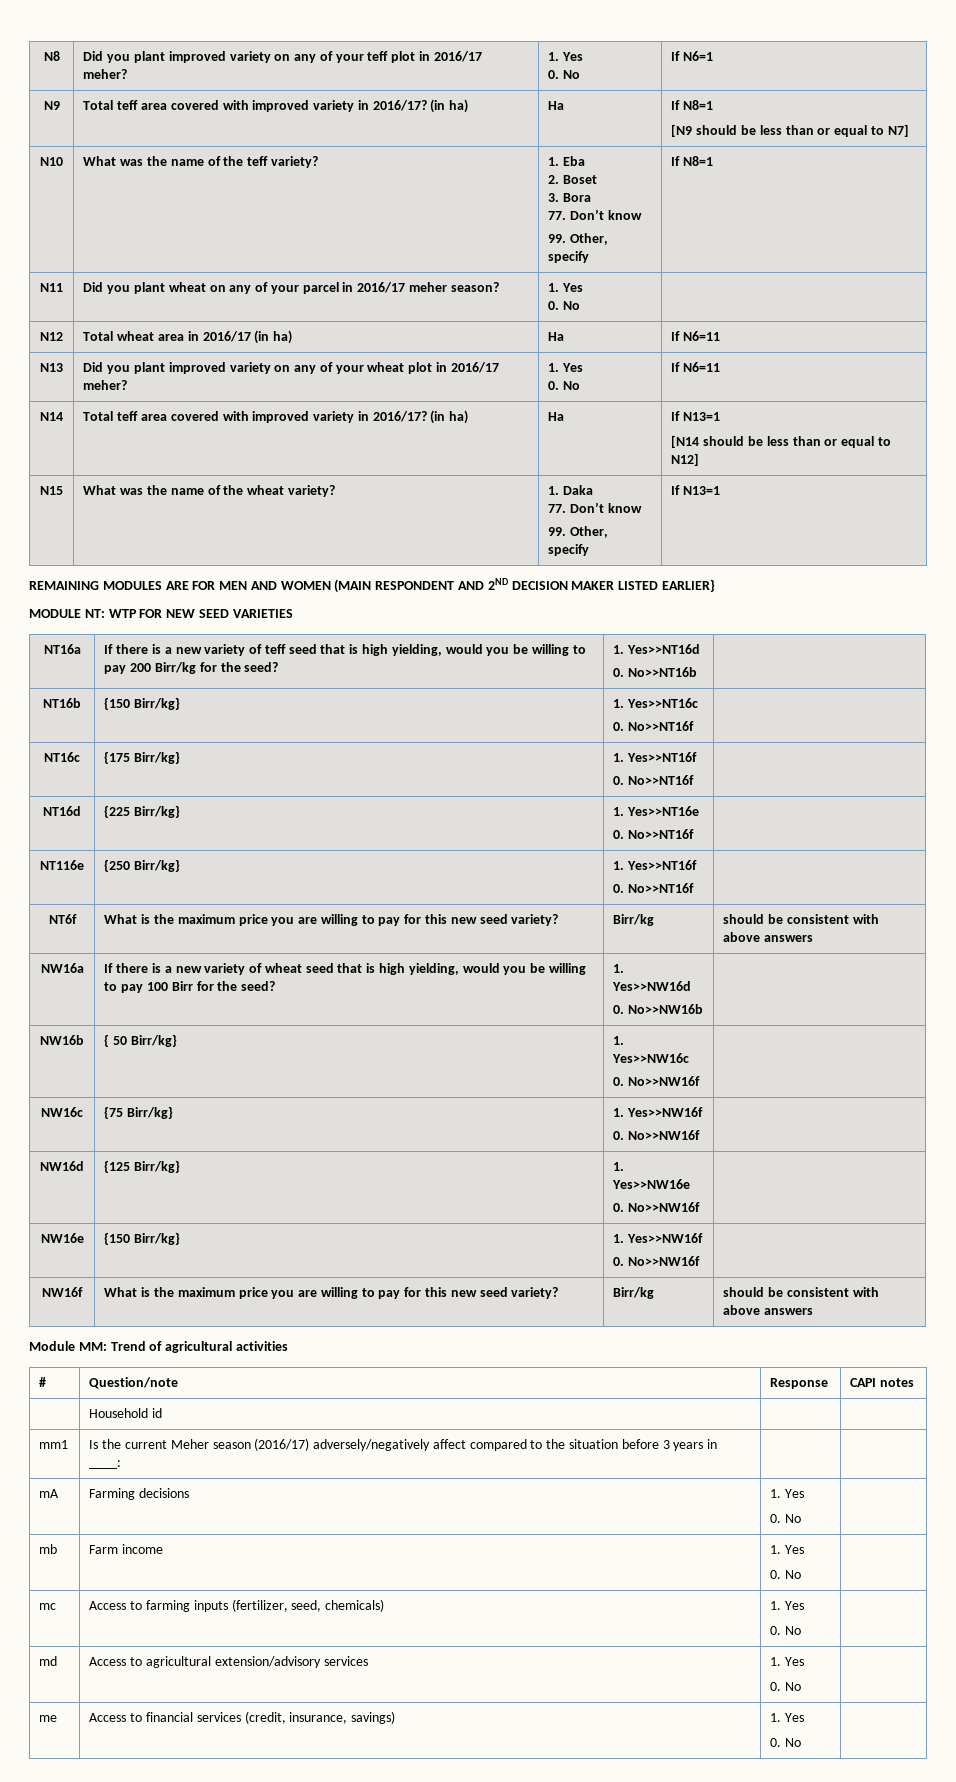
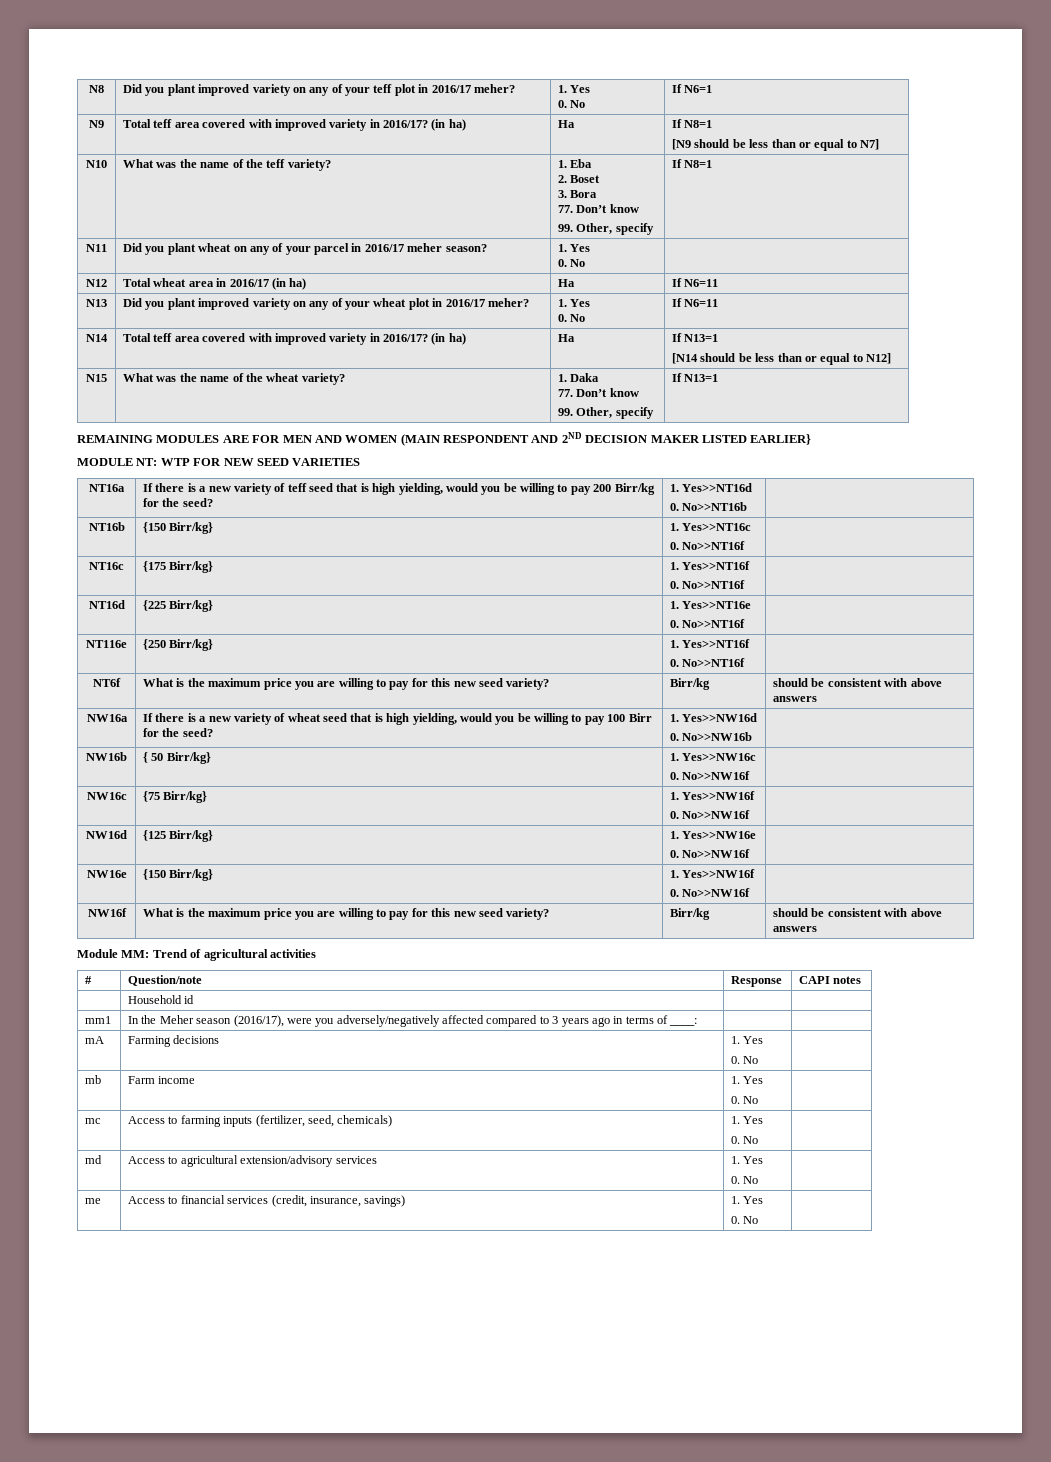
- mm1 | Is the current Meher season (2016/17) adversely/negatively affect compared to the situation before 3 years in ____: | |
+ mm1 | In the Meher season (2016/17), were you adversely/negatively affected compared to 3 years ago in terms of ____: | |

